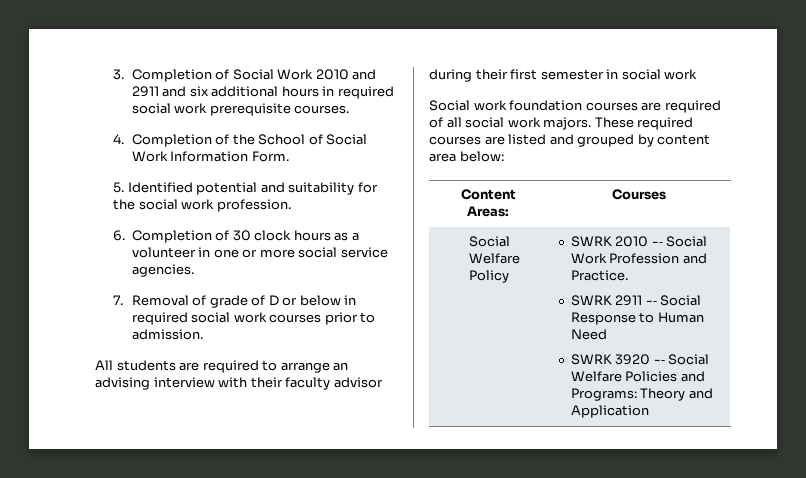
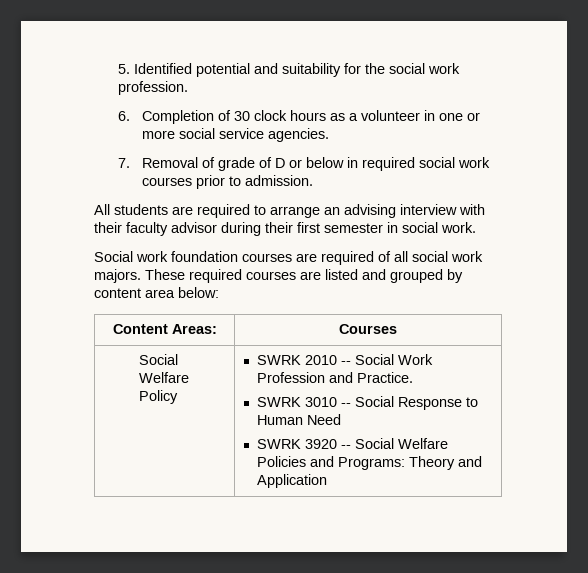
- 3. Completion of Social Work 2010 and 2911 and six additional hours in required social work prerequisite courses.
- 4. Completion of the School of Social Work Information Form.
- All students are required to arrange an advising interview with their faculty advisor during their first semester in social work
+ All students are required to arrange an advising interview with their faculty advisor during their first semester in social work.
  Social Welfare Policy | SWRK 2010 -‐ Social Work Profession and Practice.
- SWRK 2911 -‐ Social Response to Human Need
+ SWRK 3010 -‐ Social Response to Human Need

